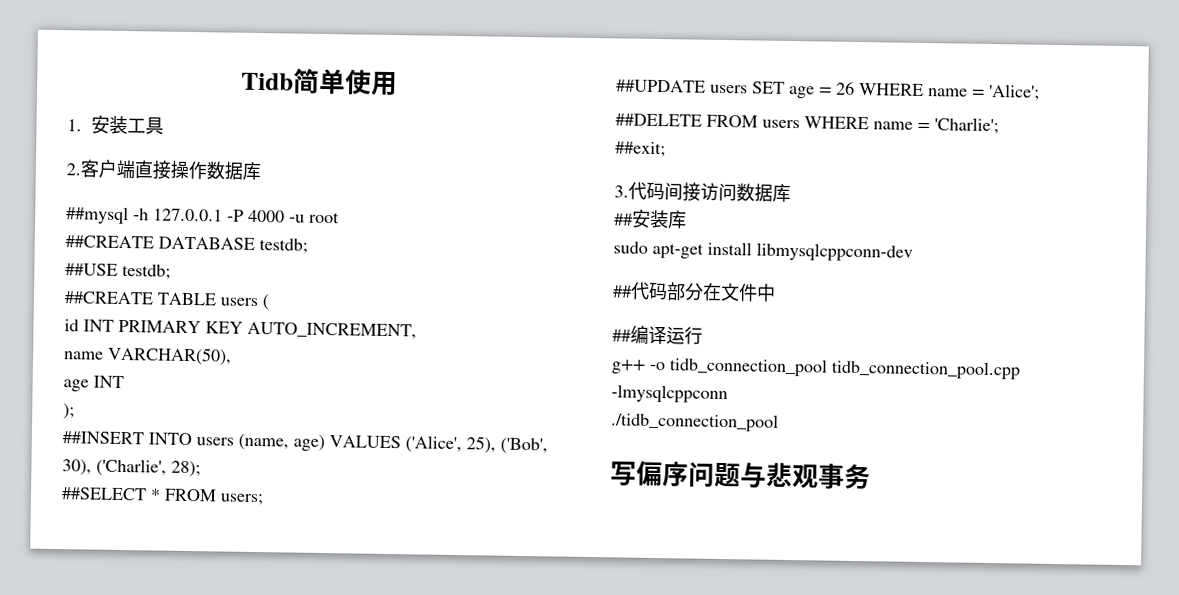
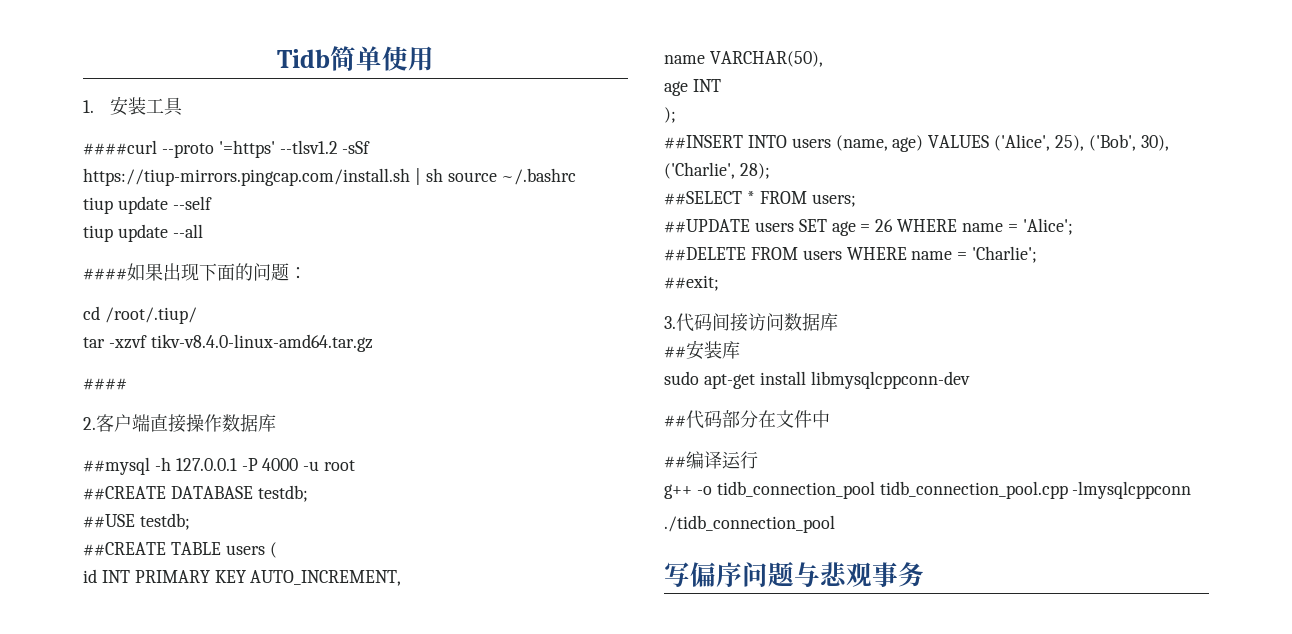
+ ####curl --proto '=https' --tlsv1.2 -sSf https://tiup-mirrors.pingcap.com/install.sh | sh source ~/.bashrc
+ tiup update --self
+ tiup update --all
+ ####如果出现下面的问题：
+ cd /root/.tiup/
+ tar -xzvf tikv-v8.4.0-linux-amd64.tar.gz
+ ####

